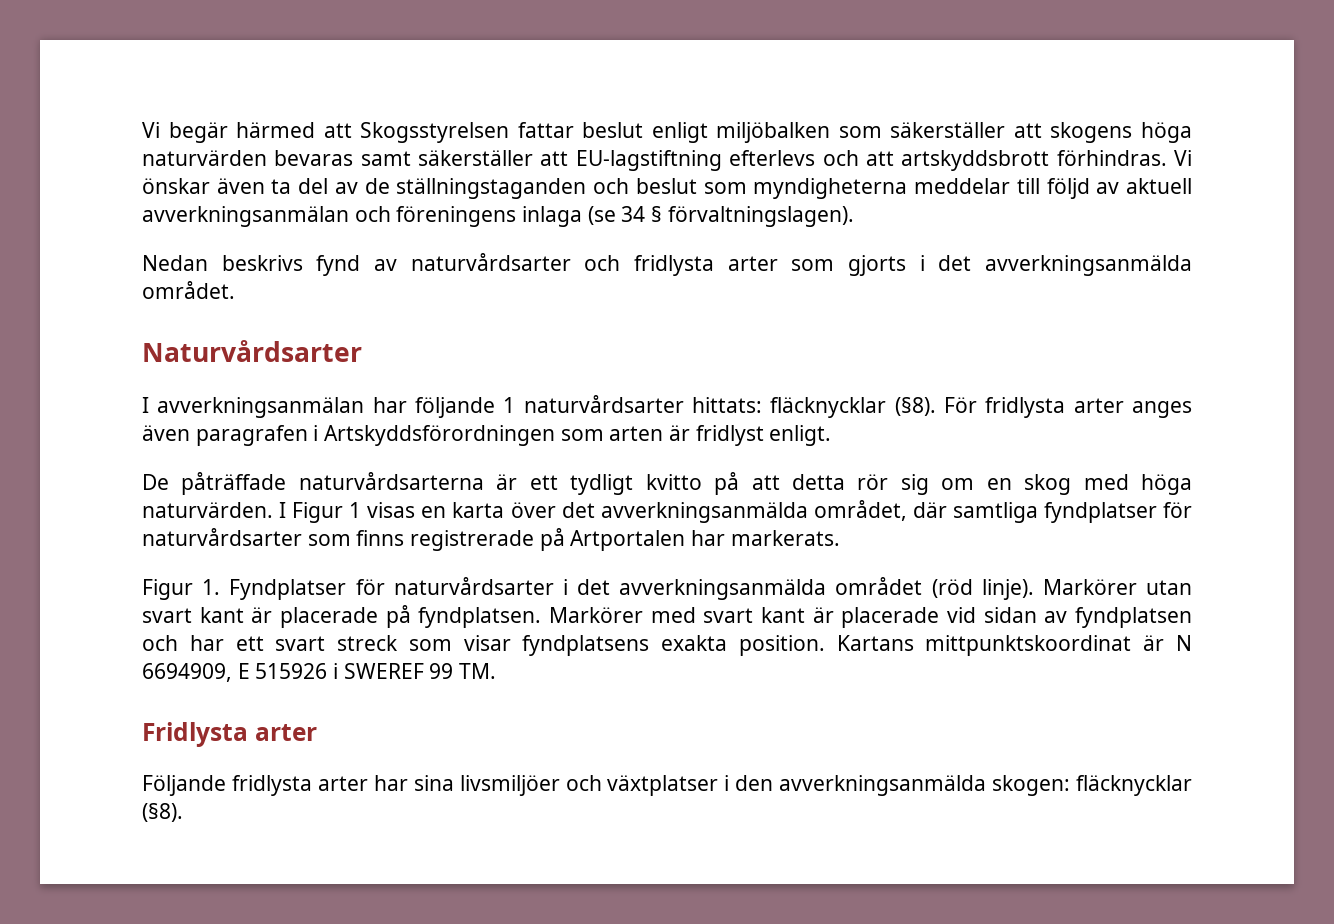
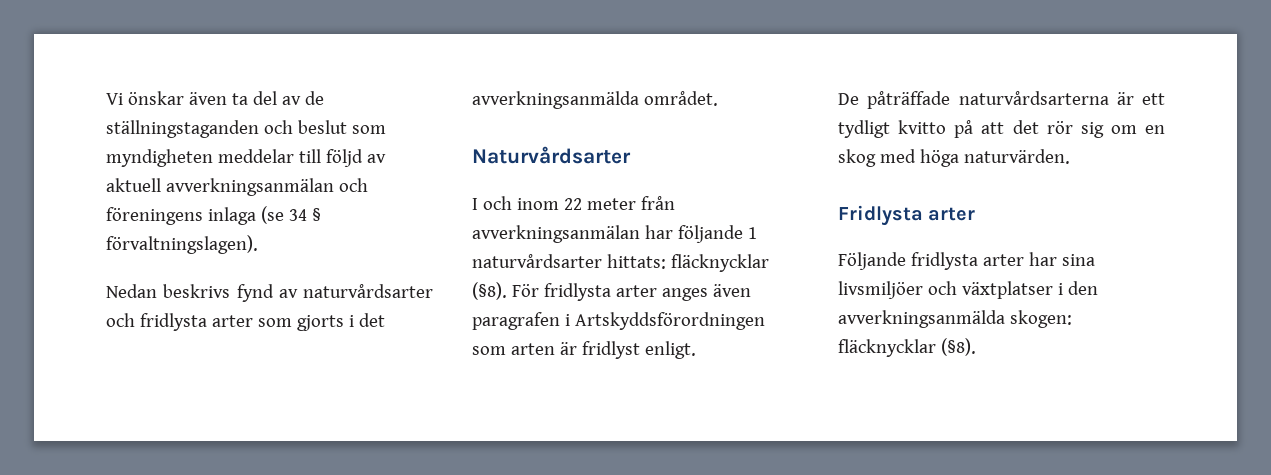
- Vi begär härmed att Skogsstyrelsen fattar beslut enligt miljöbalken som säkerställer att skogens höga naturvärden bevaras samt säkerställer att EU-lagstiftning efterlevs och att artskyddsbrott förhindras. Vi önskar även ta del av de ställningstaganden och beslut som myndigheterna meddelar till följd av aktuell avverkningsanmälan och föreningens inlaga (se 34 § förvaltningslagen).
+ Vi önskar även ta del av de ställningstaganden och beslut som myndigheten meddelar till följd av aktuell avverkningsanmälan och föreningens inlaga (se 34 § förvaltningslagen).
- I avverkningsanmälan har följande 1 naturvårdsarter hittats: fläcknycklar (§8).
+ I och inom 22 meter från avverkningsanmälan har följande 1 naturvårdsarter hittats: fläcknycklar (§8).
- De påträffade naturvårdsarterna är ett tydligt kvitto på att detta rör sig om en skog med höga naturvärden. I Figur 1 visas en karta över det avverkningsanmälda området, där samtliga fyndplatser för naturvårdsarter som finns registrerade på Artportalen har markerats.
- Figur 1. Fyndplatser för naturvårdsarter i det avverkningsanmälda området (röd linje). Markörer utan svart kant är placerade på fyndplatsen. Markörer med svart kant är placerade vid sidan av fyndplatsen och har ett svart streck som visar fyndplatsens exakta position. Kartans mittpunktskoordinat är N 6694909, E 515926 i SWEREF 99 TM.
+ De påträffade naturvårdsarterna är ett tydligt kvitto på att det rör sig om en skog med höga naturvärden.

